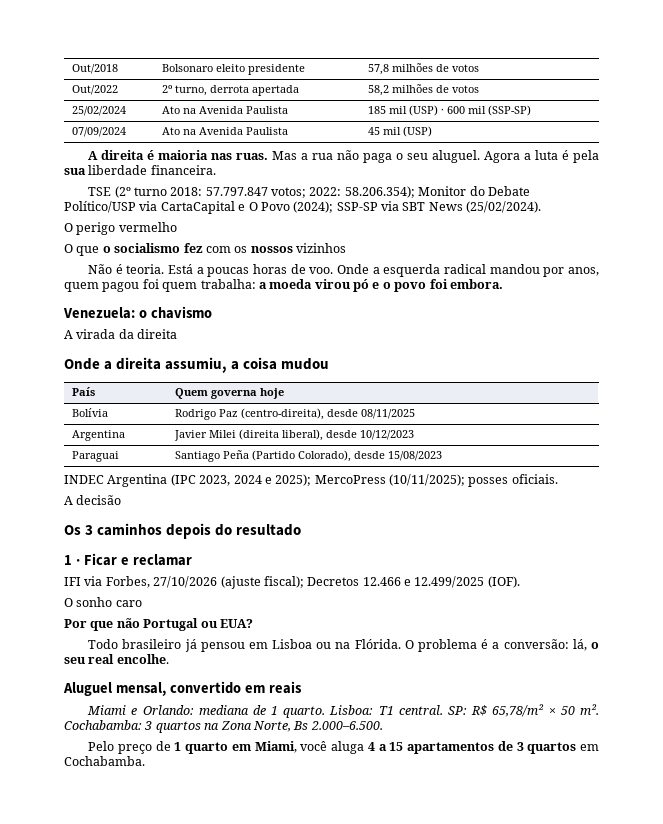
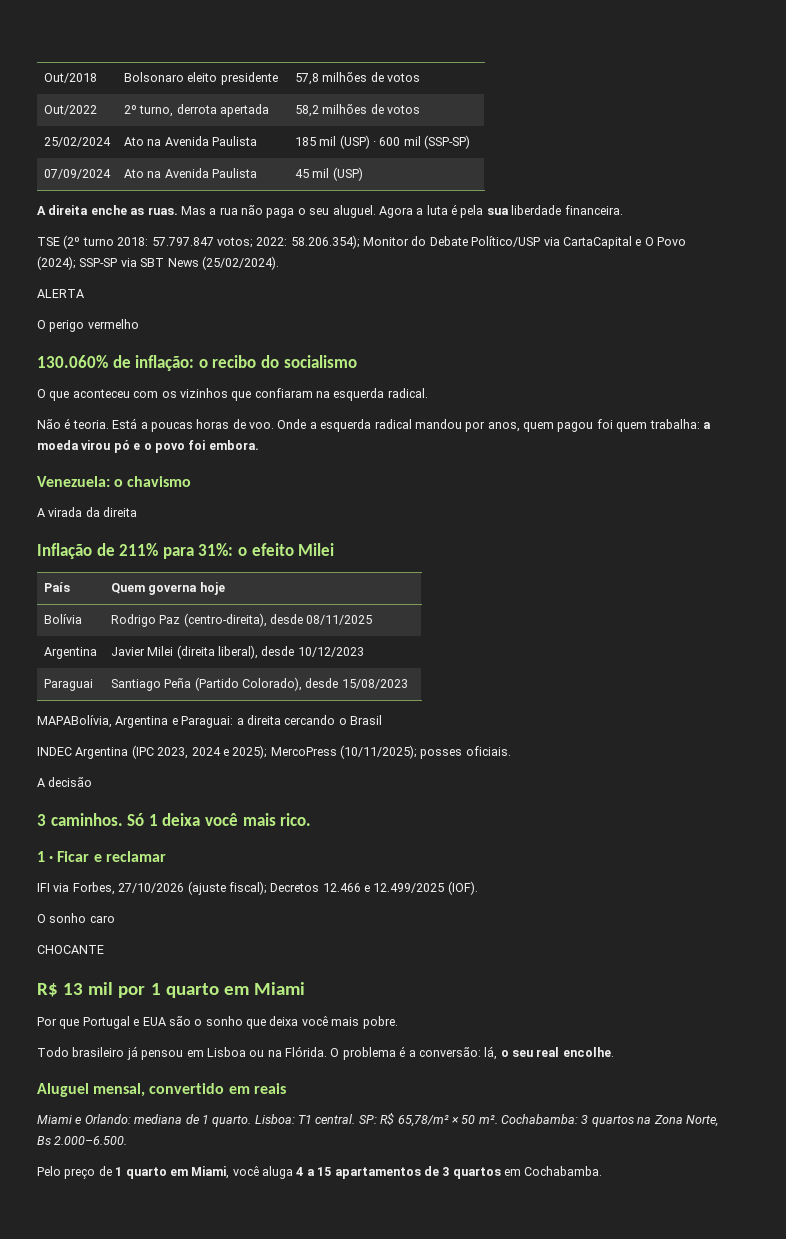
- A direita é maioria nas ruas.
+ A direita enche as ruas.
+ ALERTA
+ 130.060% de inflação: o recibo do socialismo
- O que o socialismo fez com os nossos vizinhos
+ O que aconteceu com os vizinhos que confiaram na esquerda radical.
- Onde a direita assumiu, a coisa mudou
+ Inflação de 211% para 31%: o efeito Milei
+ MAPABolívia, Argentina e Paraguai: a direita cercando o Brasil
- Os 3 caminhos depois do resultado
+ 3 caminhos. Só 1 deixa você mais rico.
- Por que não Portugal ou EUA?
+ CHOCANTE
+ R$ 13 mil por 1 quarto em Miami
+ Por que Portugal e EUA são o sonho que deixa você mais pobre.

